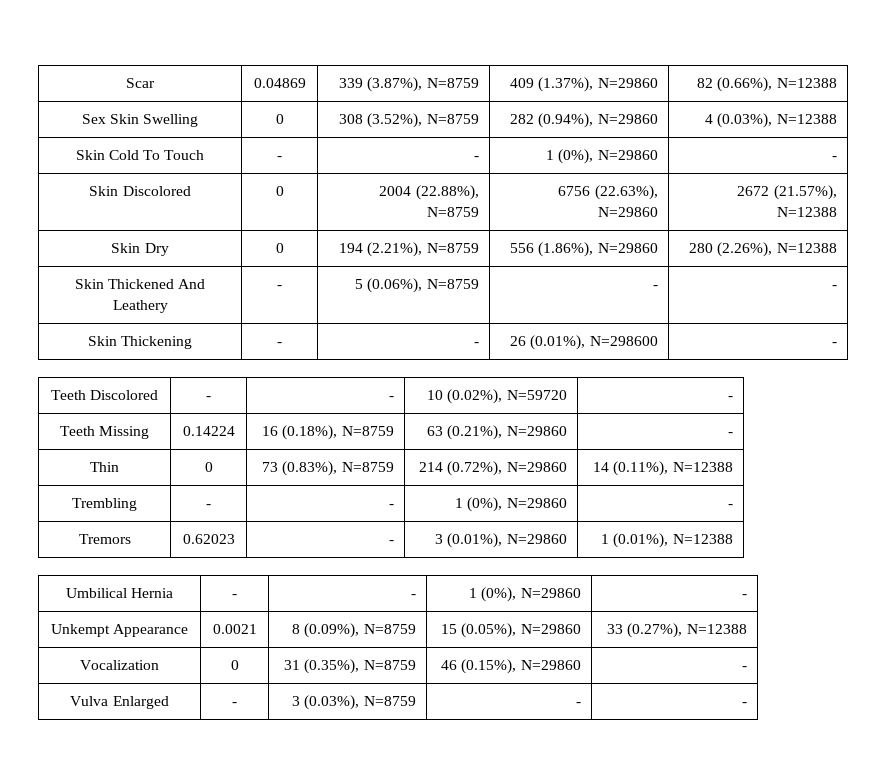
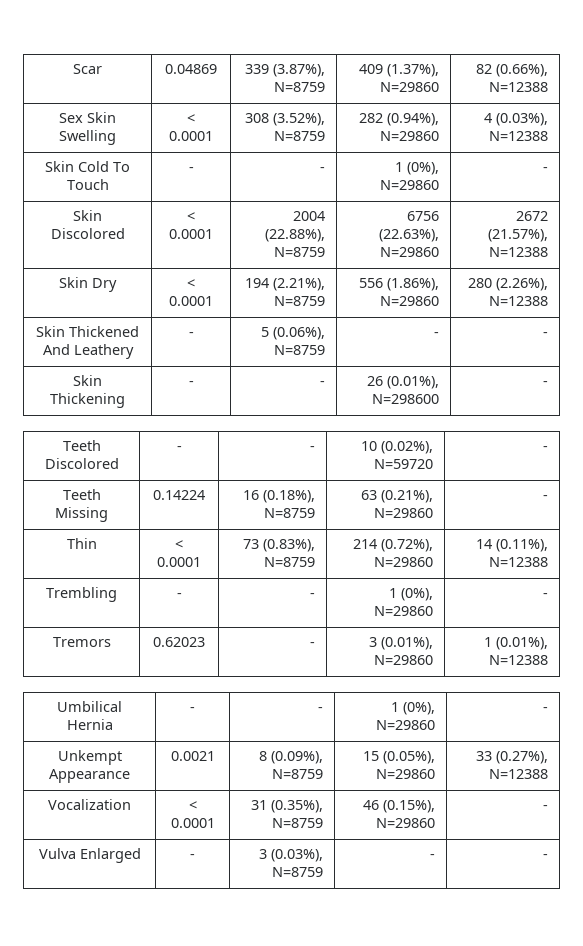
- Sex Skin Swelling | 0 | 308 (3.52%), N=8759 | 282 (0.94%), N=29860 | 4 (0.03%), N=12388
+ Sex Skin Swelling | < 0.0001 | 308 (3.52%), N=8759 | 282 (0.94%), N=29860 | 4 (0.03%), N=12388
- Skin Discolored | 0 | 2004 (22.88%), N=8759 | 6756 (22.63%), N=29860 | 2672 (21.57%), N=12388
+ Skin Discolored | < 0.0001 | 2004 (22.88%), N=8759 | 6756 (22.63%), N=29860 | 2672 (21.57%), N=12388
- Skin Dry | 0 | 194 (2.21%), N=8759 | 556 (1.86%), N=29860 | 280 (2.26%), N=12388
+ Skin Dry | < 0.0001 | 194 (2.21%), N=8759 | 556 (1.86%), N=29860 | 280 (2.26%), N=12388
- Thin | 0 | 73 (0.83%), N=8759 | 214 (0.72%), N=29860 | 14 (0.11%), N=12388
+ Thin | < 0.0001 | 73 (0.83%), N=8759 | 214 (0.72%), N=29860 | 14 (0.11%), N=12388
- Vocalization | 0 | 31 (0.35%), N=8759 | 46 (0.15%), N=29860 | -
+ Vocalization | < 0.0001 | 31 (0.35%), N=8759 | 46 (0.15%), N=29860 | -

